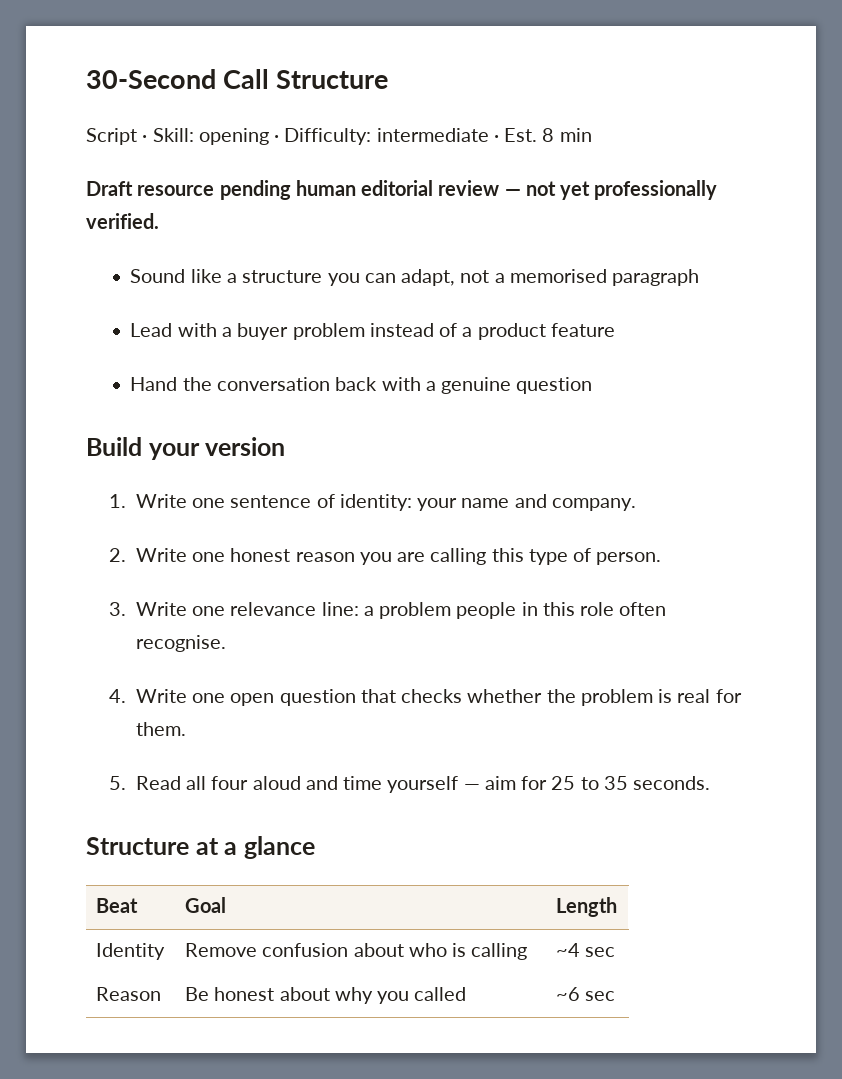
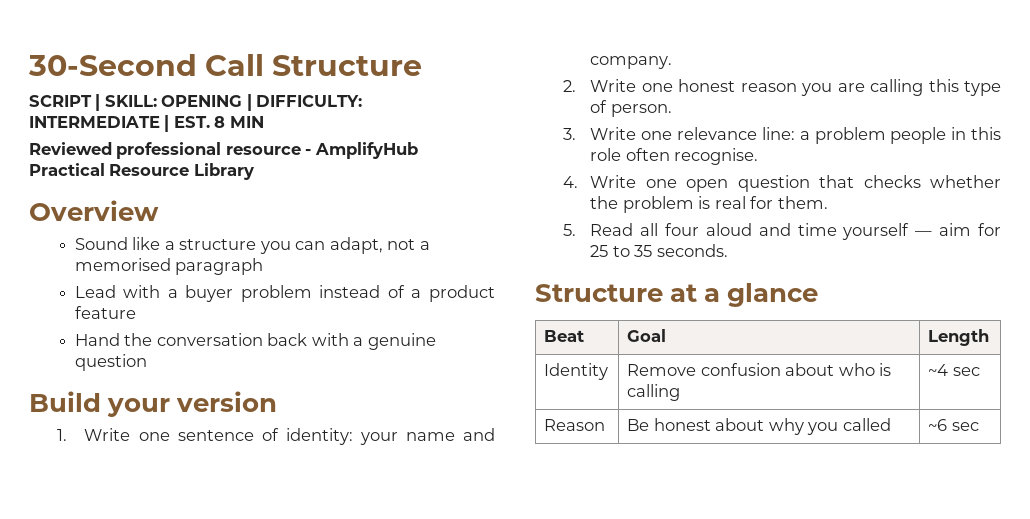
- Script · Skill: opening · Difficulty: intermediate · Est. 8 min
- Draft resource pending human editorial review — not yet professionally verified.
+ SCRIPT | SKILL: OPENING | DIFFICULTY: INTERMEDIATE | EST. 8 MIN
+ Reviewed professional resource - AmplifyHub Practical Resource Library
+ Overview

